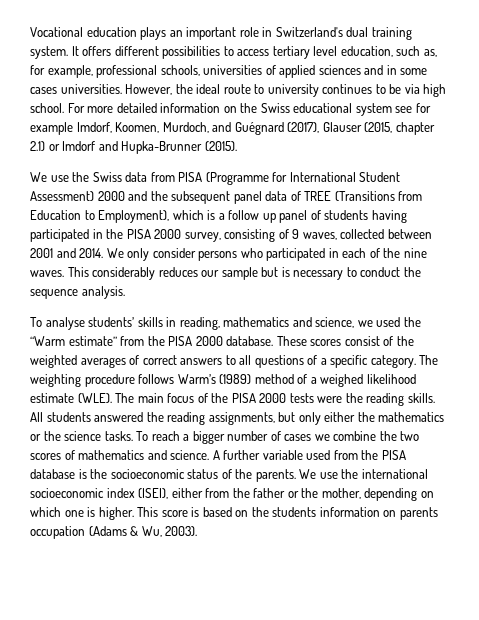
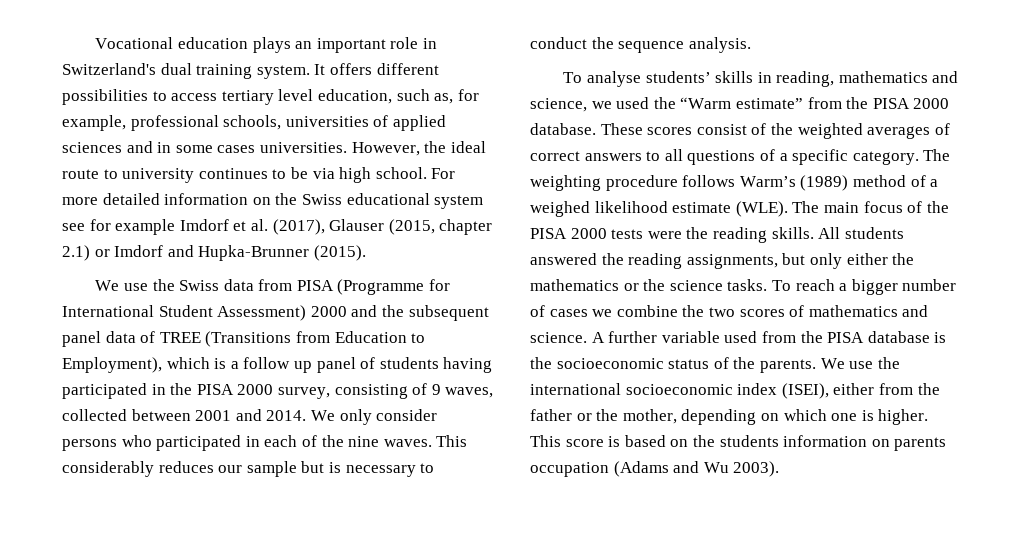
- For more detailed information on the Swiss educational system see for example Imdorf, Koomen, Murdoch, and Guégnard (2017), Glauser (2015, chapter 2.1) or Imdorf and Hupka-Brunner (2015).
+ For more detailed information on the Swiss educational system see for example Imdorf et al. (2017), Glauser (2015, chapter 2.1) or Imdorf and Hupka-Brunner (2015).
- This score is based on the students information on parents occupation (Adams & Wu, 2003).
+ This score is based on the students information on parents occupation (Adams and Wu 2003).

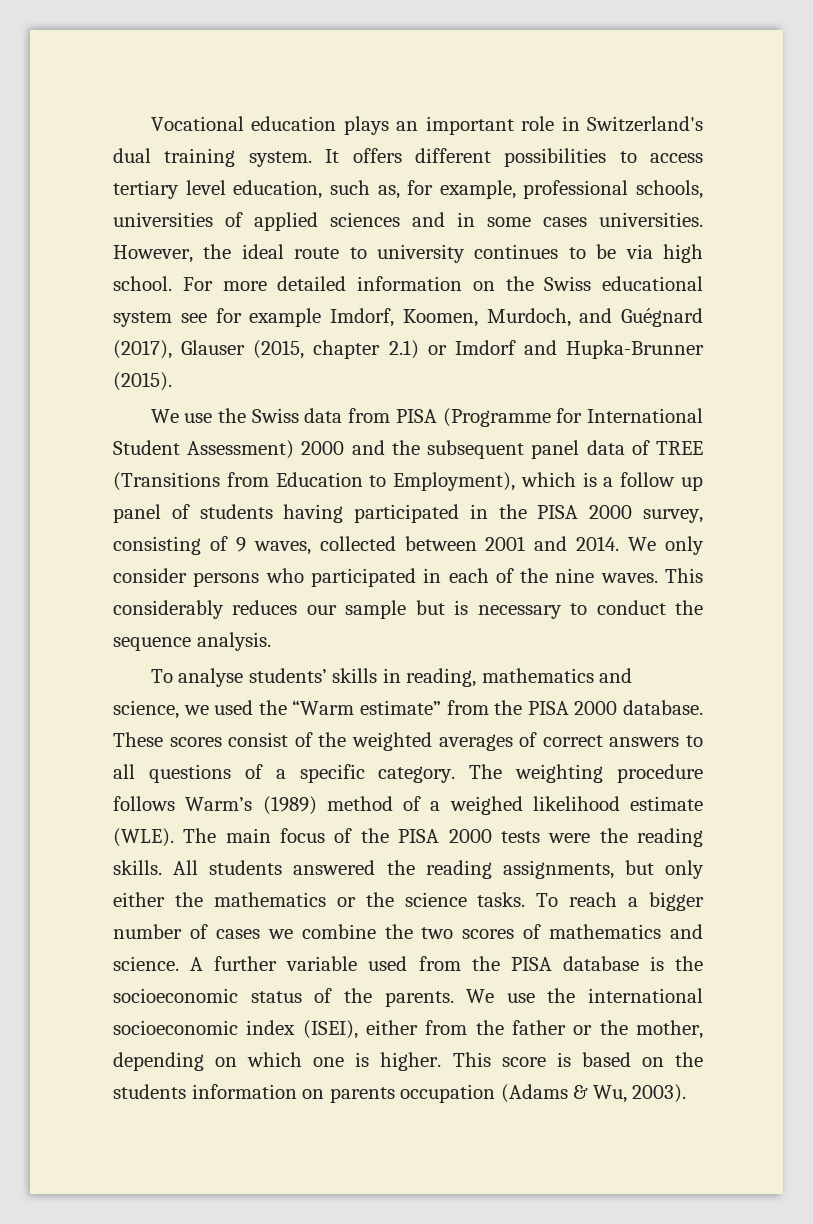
- For more detailed information on the Swiss educational system see for example Imdorf et al. (2017), Glauser (2015, chapter 2.1) or Imdorf and Hupka-Brunner (2015).
+ For more detailed information on the Swiss educational system see for example Imdorf, Koomen, Murdoch, and Guégnard (2017), Glauser (2015, chapter 2.1) or Imdorf and Hupka-Brunner (2015).
- This score is based on the students information on parents occupation (Adams and Wu 2003).
+ This score is based on the students information on parents occupation (Adams & Wu, 2003).

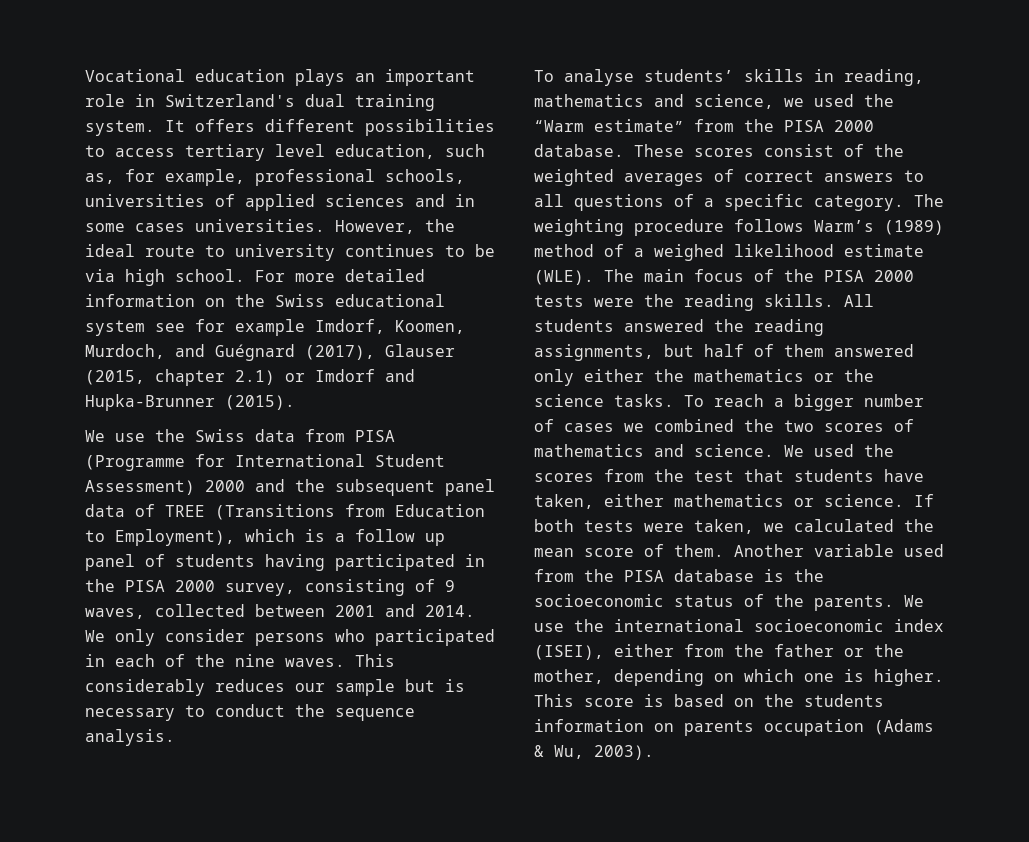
- All students answered the reading assignments, but only either the mathematics or the science tasks.
+ All students answered the reading assignments, but half of them answered only either the mathematics or the science tasks.
- To reach a bigger number of cases we combine the two scores of mathematics and science.
+ To reach a bigger number of cases we combined the two scores of mathematics and science.
- A further variable used from the PISA database is the socioeconomic status of the parents.
+ We used the scores from the test that students have taken, either mathematics or science. If both tests were taken, we calculated the mean score of them. Another variable used from the PISA database is the socioeconomic status of the parents.

